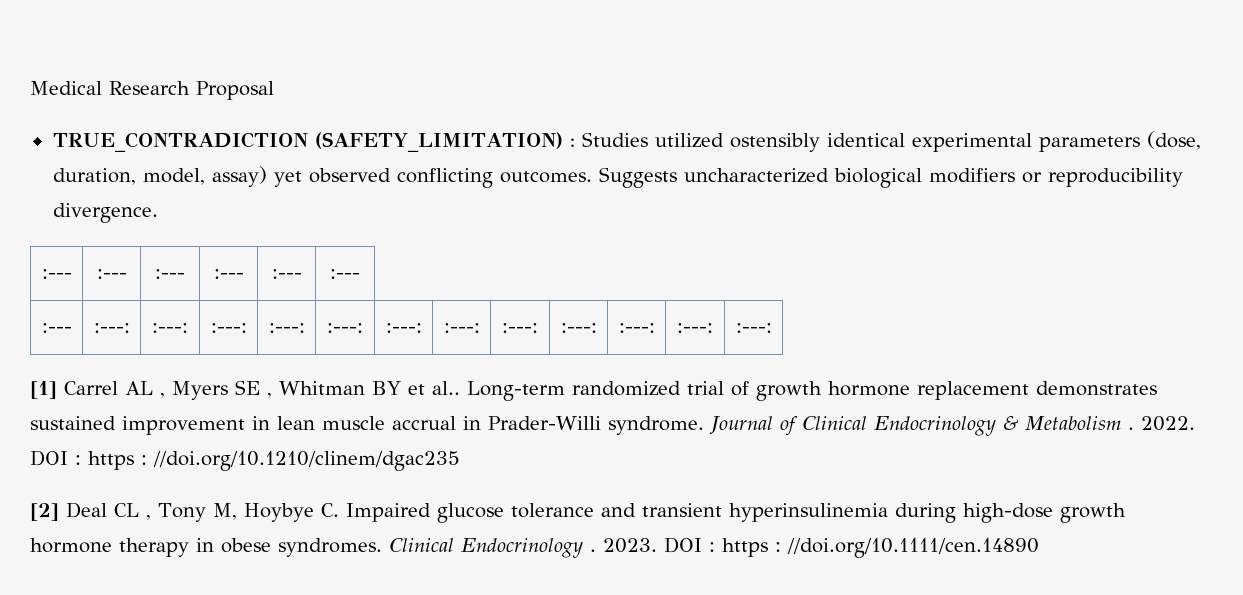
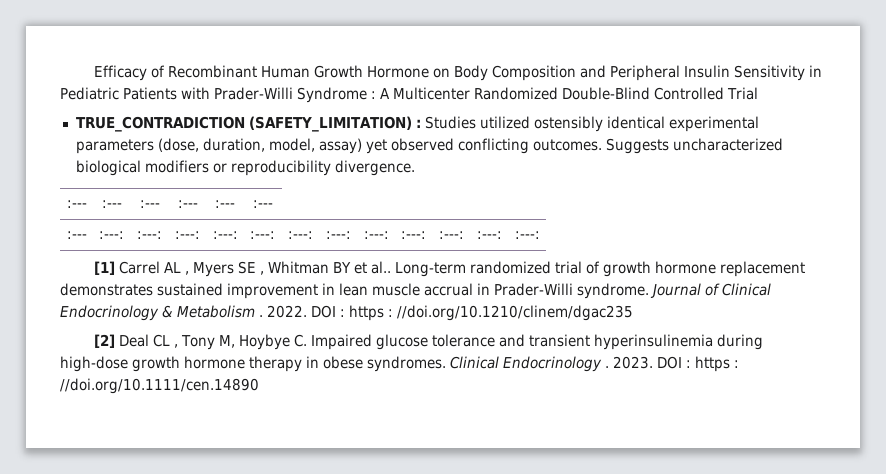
- Medical Research Proposal
+ Efficacy of Recombinant Human Growth Hormone on Body Composition and Peripheral Insulin Sensitivity in Pediatric Patients with Prader-Willi Syndrome : A Multicenter Randomized Double-Blind Controlled Trial

